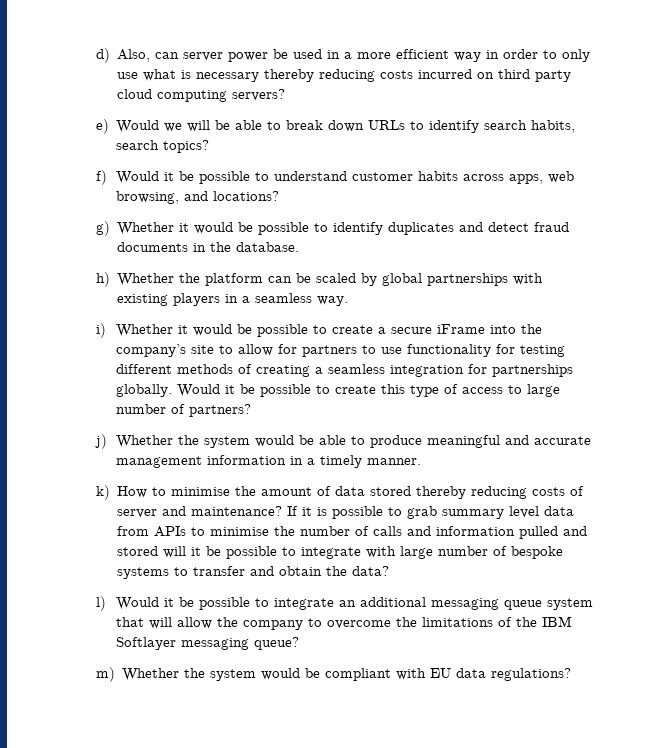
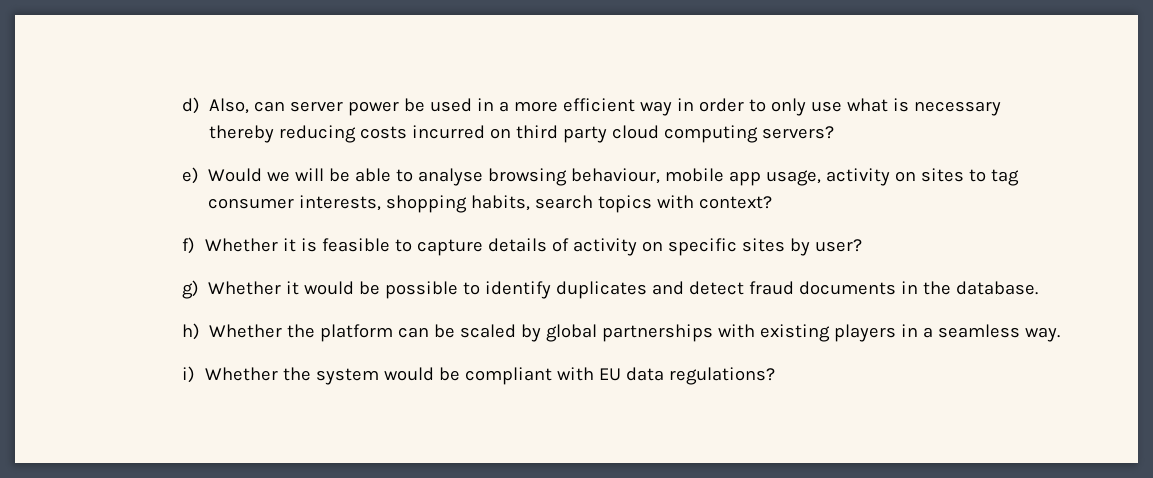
- e) Would we will be able to break down URLs to identify search habits, search topics?
- f) Would it be possible to understand customer habits across apps, web browsing, and locations?
+ e) Would we will be able to analyse browsing behaviour, mobile app usage, activity on sites to tag consumer interests, shopping habits, search topics with context?
+ f) Whether it is feasible to capture details of activity on specific sites by user?
- i) Whether it would be possible to create a secure iFrame into the company’s site to allow for partners to use functionality for testing different methods of creating a seamless integration for partnerships globally. Would it be possible to create this type of access to large number of partners?
- j) Whether the system would be able to produce meaningful and accurate management information in a timely manner.
- k) How to minimise the amount of data stored thereby reducing costs of server and maintenance? If it is possible to grab summary level data from APIs to minimise the number of calls and information pulled and stored will it be possible to integrate with large number of bespoke systems to transfer and obtain the data?
- l) Would it be possible to integrate an additional messaging queue system that will allow the company to overcome the limitations of the IBM Softlayer messaging queue?
- m) Whether the system would be compliant with EU data regulations?
+ i) Whether the system would be compliant with EU data regulations?

